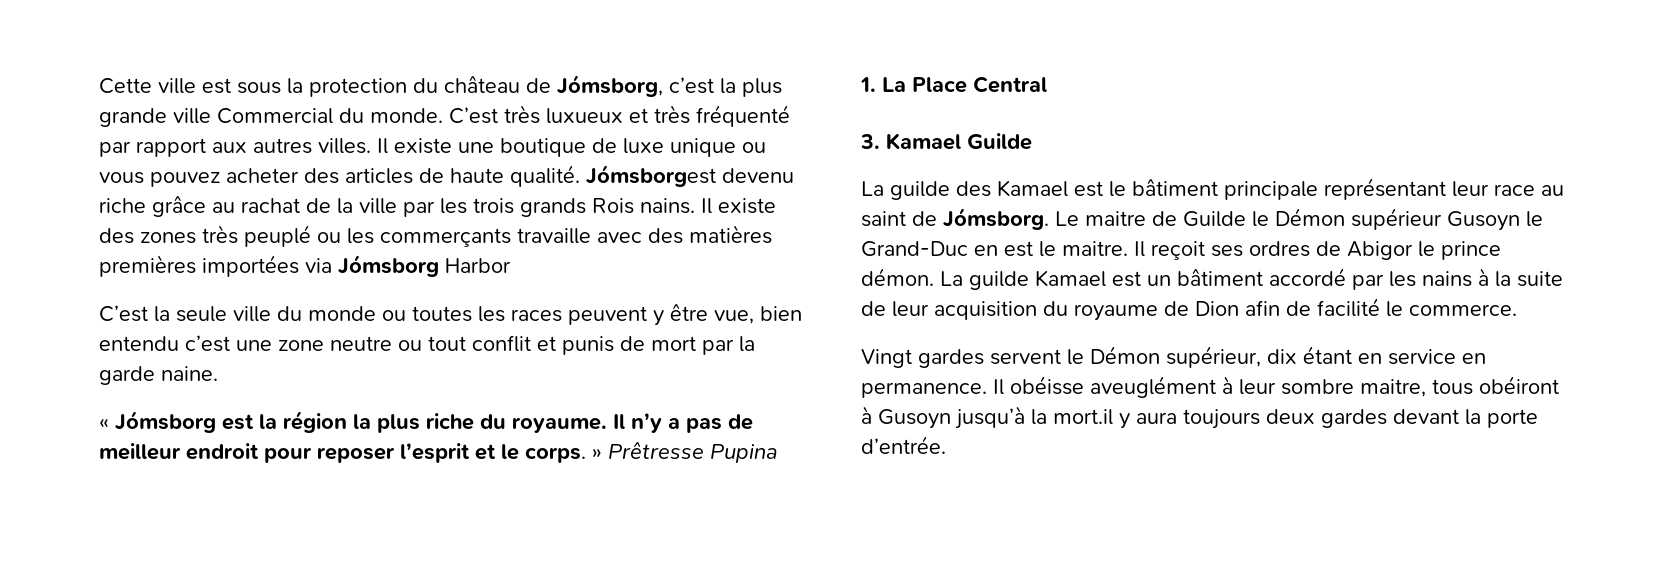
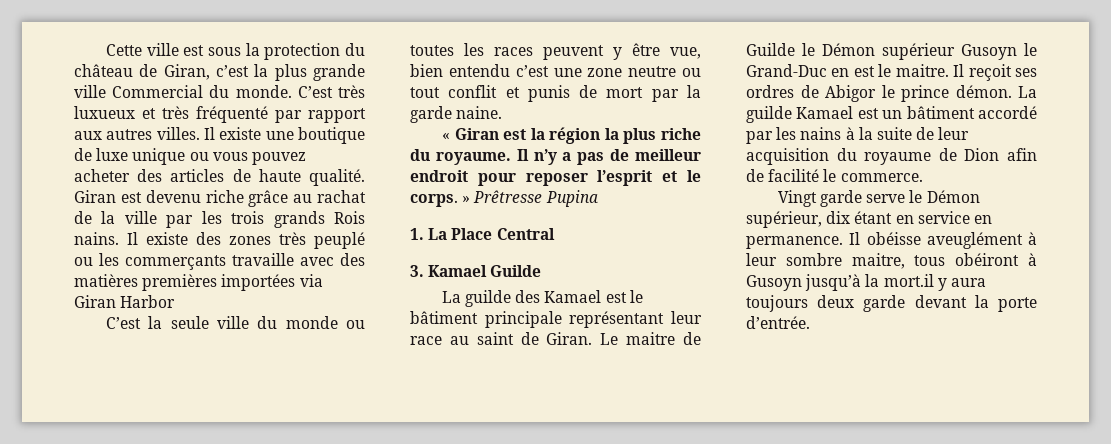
- Cette ville est sous la protection du château de Jómsborg, c’est la plus grande ville Commercial du monde.
+ Cette ville est sous la protection du château de Giran, c’est la plus grande ville Commercial du monde.
- Jómsborgest devenu riche grâce au rachat de la ville par les trois grands Rois nains.
+ Giran est devenu riche grâce au rachat de la ville par les trois grands Rois nains.
- Il existe des zones très peuplé ou les commerçants travaille avec des matières premières importées via Jómsborg Harbor
+ Il existe des zones très peuplé ou les commerçants travaille avec des matières premières importées via Giran Harbor
- « Jómsborg est la région la plus riche du royaume.
+ « Giran est la région la plus riche du royaume.
- La guilde des Kamael est le bâtiment principale représentant leur race au saint de Jómsborg.
+ La guilde des Kamael est le bâtiment principale représentant leur race au saint de Giran.
- Vingt gardes servent le Démon supérieur, dix étant en service en permanence.
+ Vingt garde serve le Démon supérieur, dix étant en service en permanence.
- Il obéisse aveuglément à leur sombre maitre, tous obéiront à Gusoyn jusqu’à la mort.il y aura toujours deux gardes devant la porte d’entrée.
+ Il obéisse aveuglément à leur sombre maitre, tous obéiront à Gusoyn jusqu’à la mort.il y aura toujours deux garde devant la porte d’entrée.

